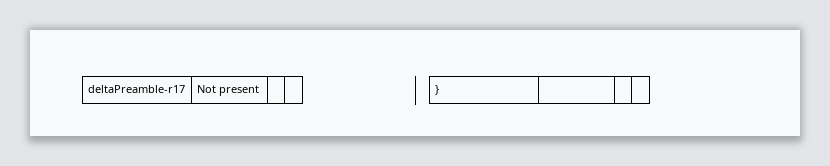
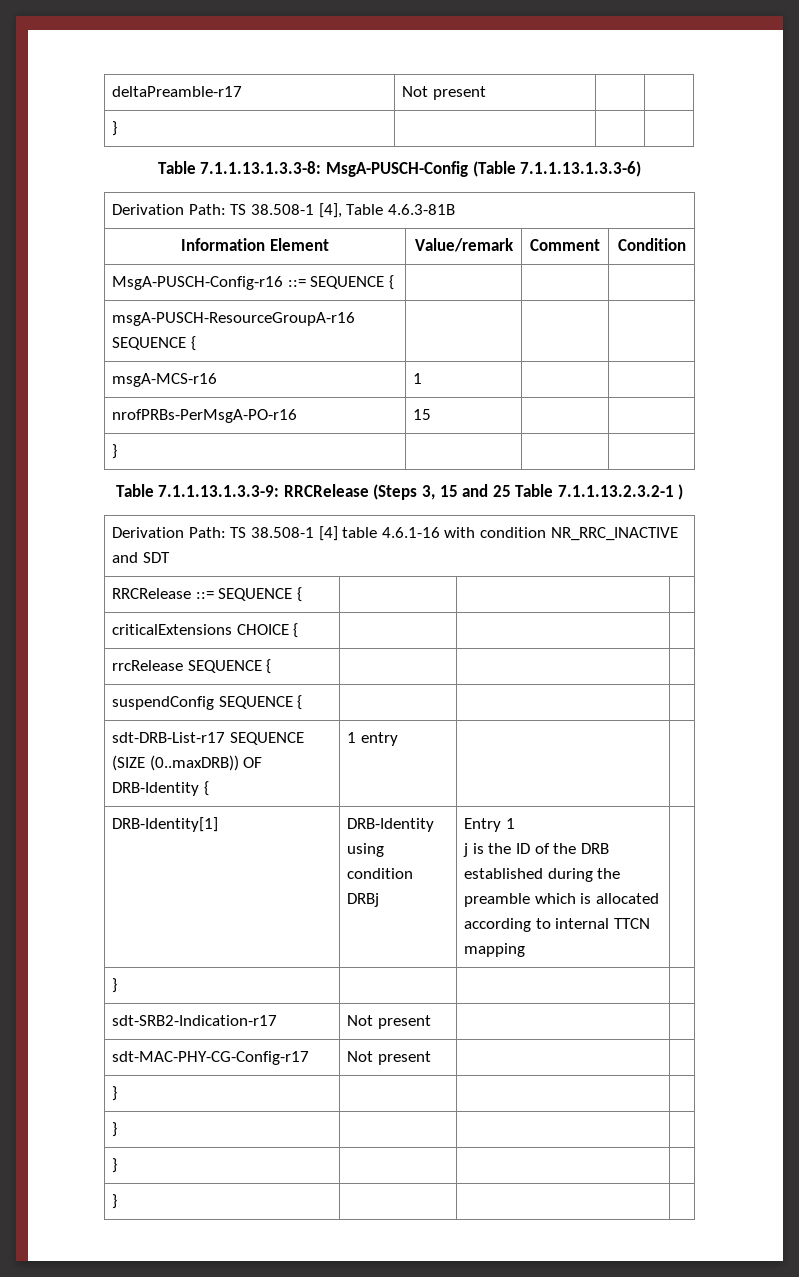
+ Table 7.1.1.13.1.3.3-8: MsgA-PUSCH-Config (Table 7.1.1.13.1.3.3-6)
+ Derivation Path: TS 38.508-1 [4], Table 4.6.3-81B
+ Information Element | Value/remark | Comment | Condition
+ MsgA-PUSCH-Config-r16 ::= SEQUENCE { | | |
+ msgA-PUSCH-ResourceGroupA-r16 SEQUENCE { | | |
+ msgA-MCS-r16 | 1 | |
+ nrofPRBs-PerMsgA-PO-r16 | 15 | |
+ } | | |
+ Table 7.1.1.13.1.3.3-9: RRCRelease (Steps 3, 15 and 25 Table 7.1.1.13.2.3.2-1 )
+ Derivation Path: TS 38.508-1 [4] table 4.6.1-16 with condition NR_RRC_INACTIVE and SDT
+ RRCRelease ::= SEQUENCE { | | |
+ criticalExtensions CHOICE { | | |
+ rrcRelease SEQUENCE { | | |
+ suspendConfig SEQUENCE { | | |
+ sdt-DRB-List-r17 SEQUENCE (SIZE (0..maxDRB)) OF DRB-Identity { | 1 entry | |
+ DRB-Identity[1] | DRB-Identity using condition DRBj | Entry 1
+ j is the ID of the DRB established during the preamble which is allocated according to internal TTCN mapping |
+ } | | |
+ sdt-SRB2-Indication-r17 | Not present | |
+ sdt-MAC-PHY-CG-Config-r17 | Not present | |
+ } | | |
+ } | | |
+ } | | |
+ } | | |

